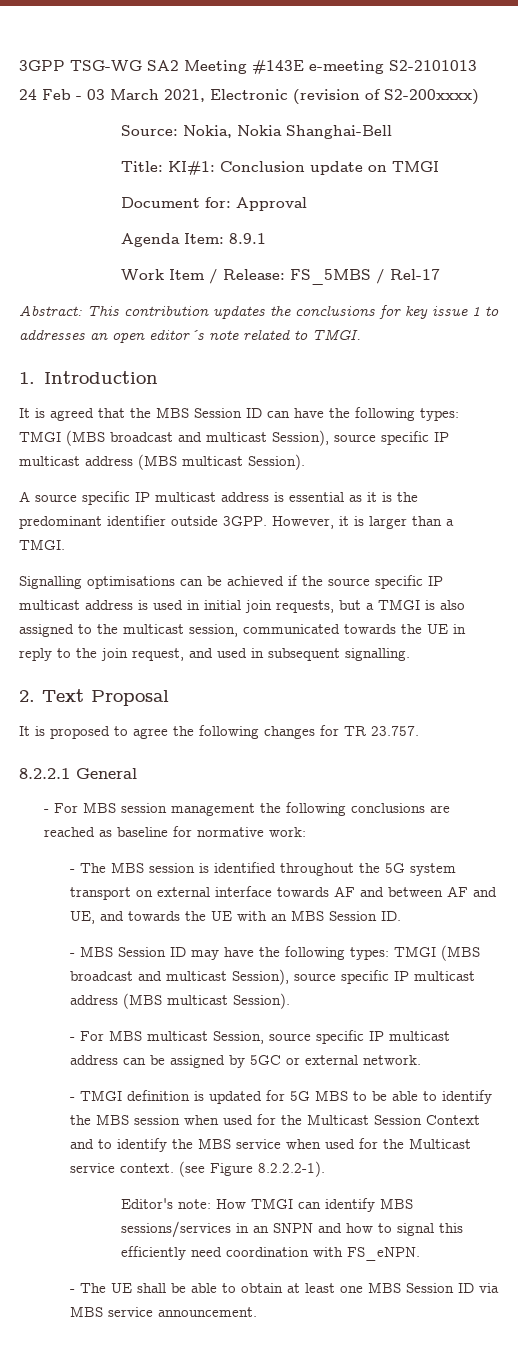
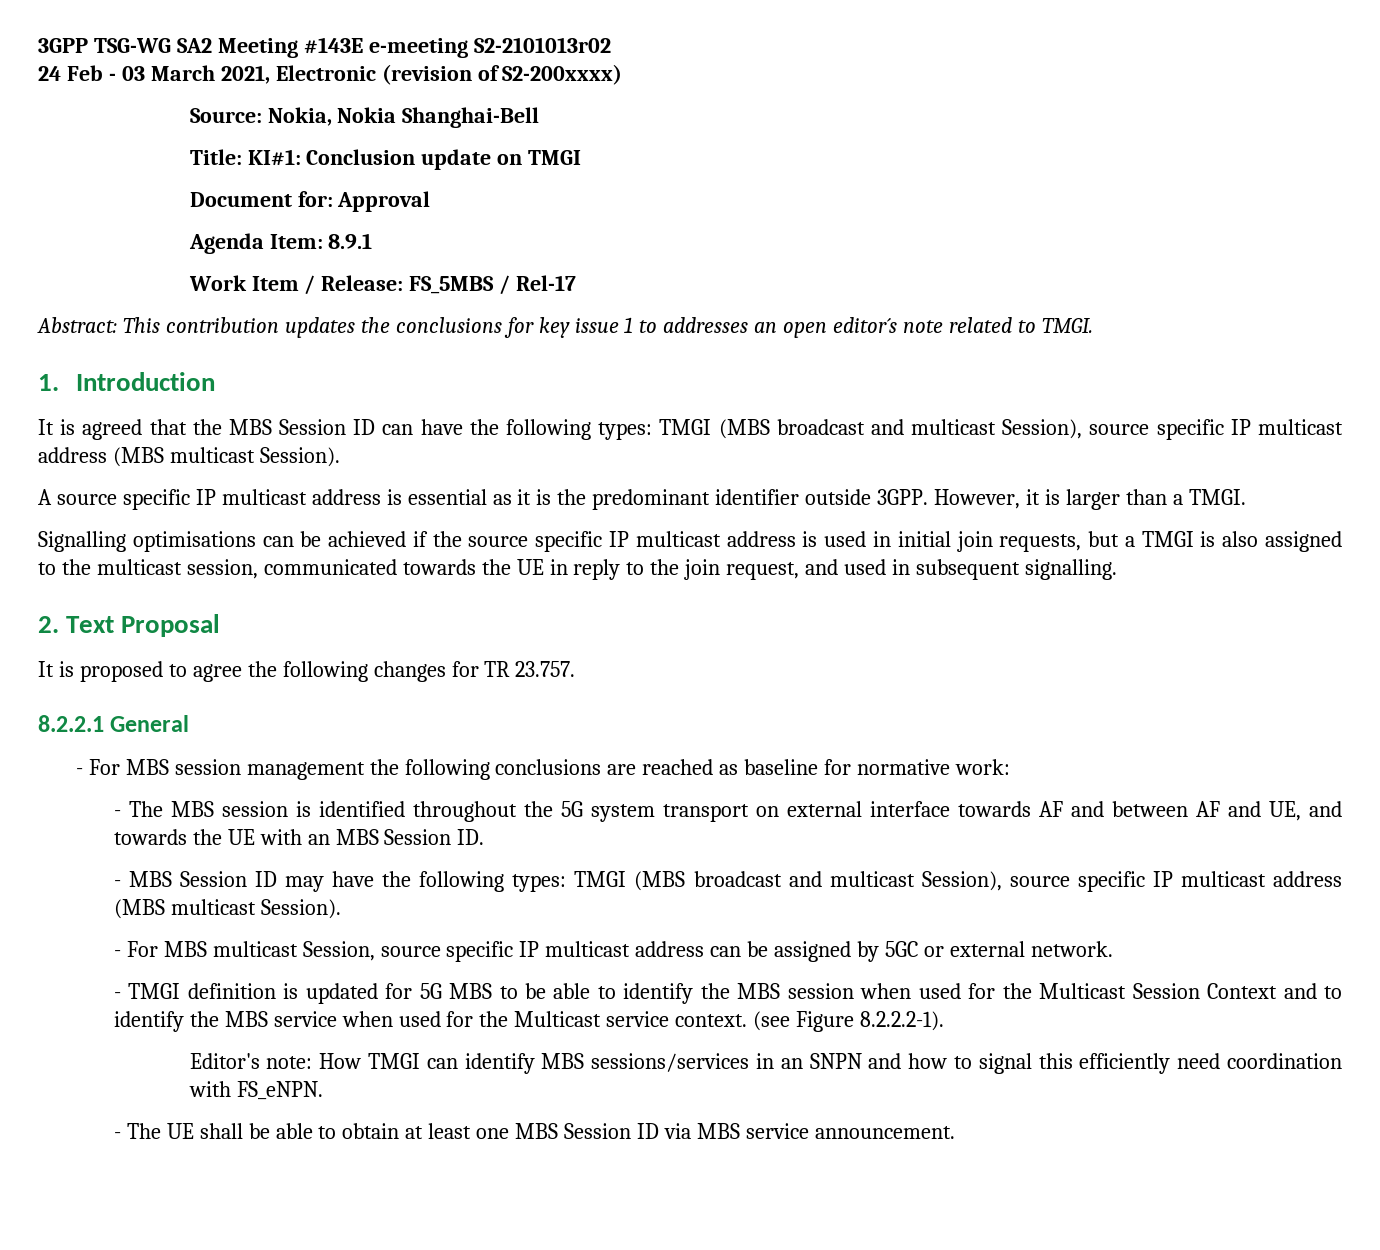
- 3GPP TSG-WG SA2 Meeting #143E e-meeting S2-2101013
+ 3GPP TSG-WG SA2 Meeting #143E e-meeting S2-2101013r02

